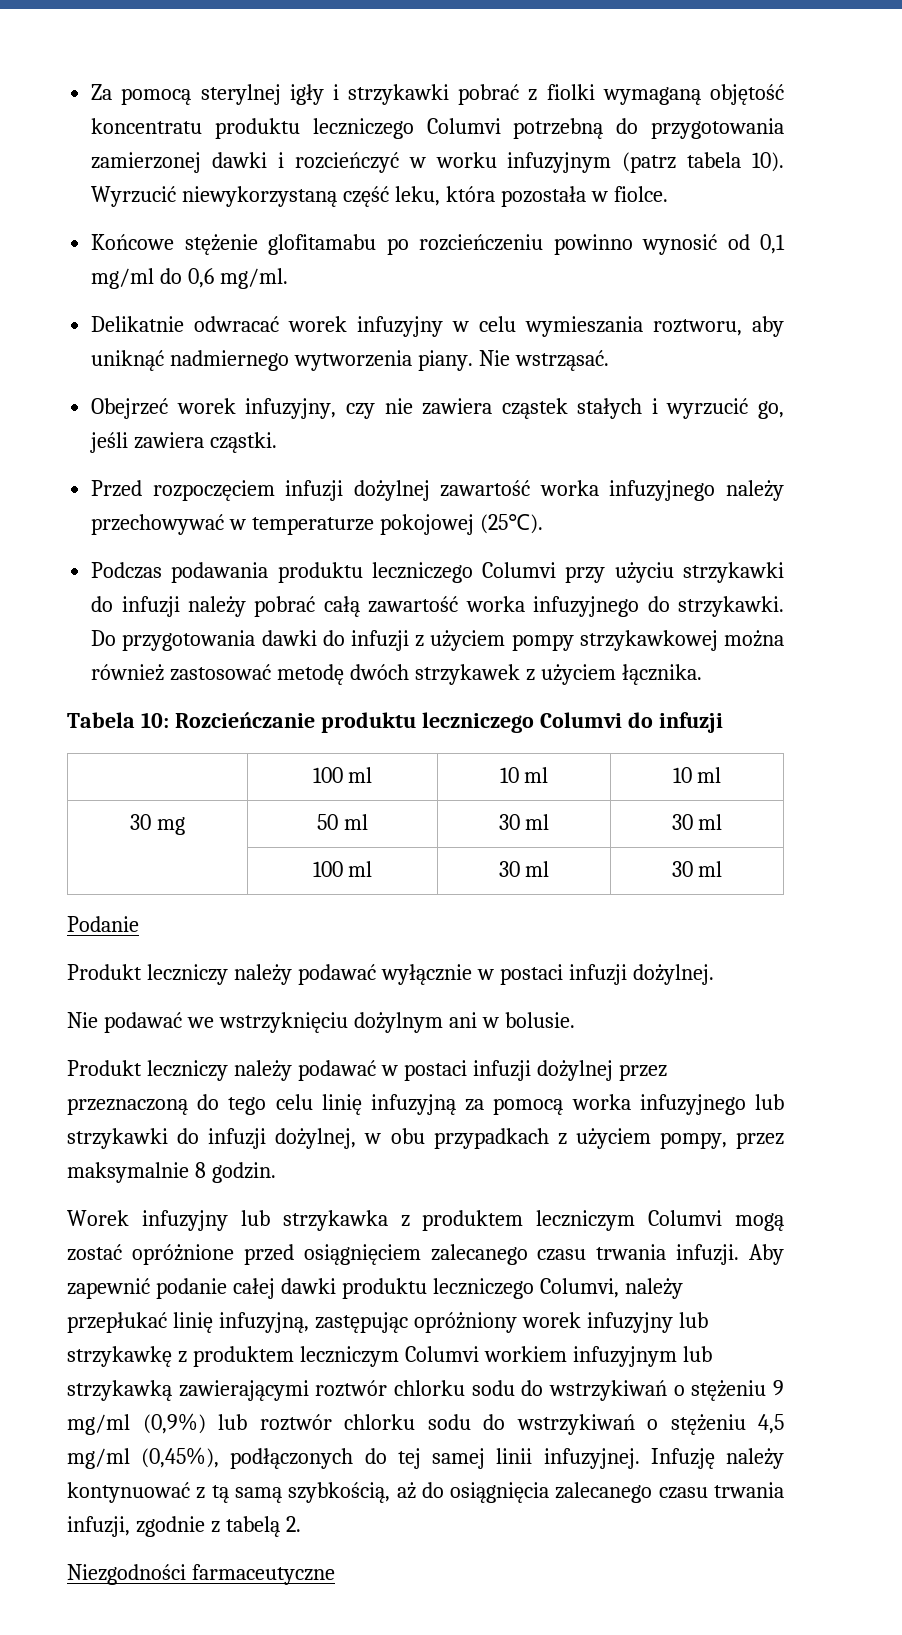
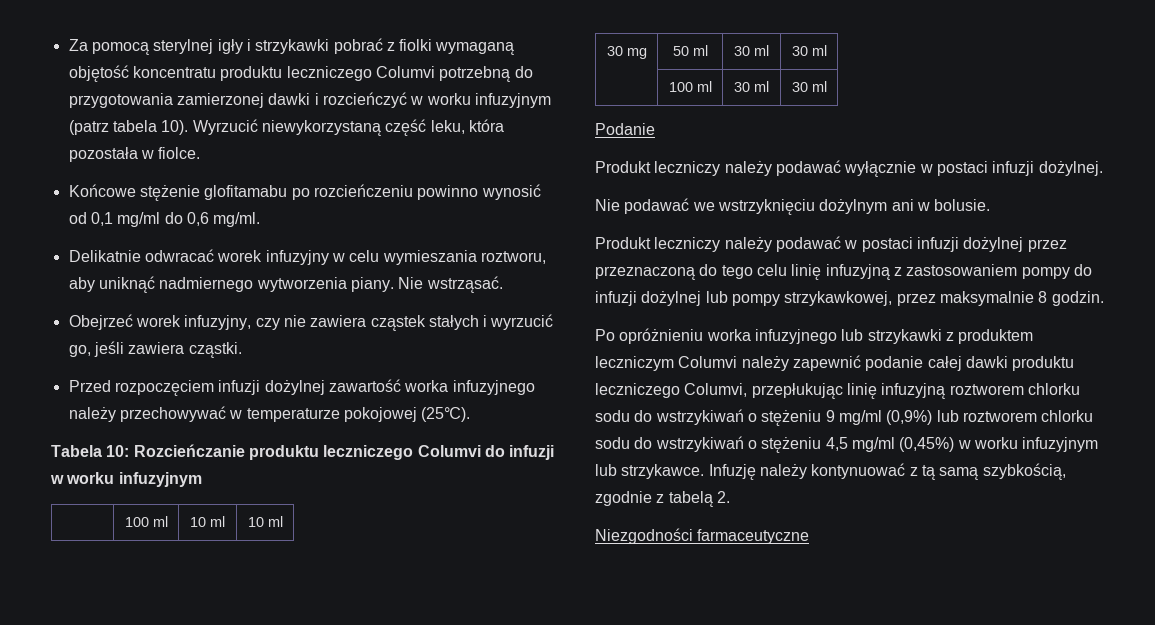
- Podczas podawania produktu leczniczego Columvi przy użyciu strzykawki do infuzji należy pobrać całą zawartość worka infuzyjnego do strzykawki. Do przygotowania dawki do infuzji z użyciem pompy strzykawkowej można również zastosować metodę dwóch strzykawek z użyciem łącznika.
- Tabela 10: Rozcieńczanie produktu leczniczego Columvi do infuzji
+ Tabela 10: Rozcieńczanie produktu leczniczego Columvi do infuzji w worku infuzyjnym
- Produkt leczniczy należy podawać w postaci infuzji dożylnej przez przeznaczoną do tego celu linię infuzyjną za pomocą worka infuzyjnego lub strzykawki do infuzji dożylnej, w obu przypadkach z użyciem pompy, przez maksymalnie 8 godzin.
- Worek infuzyjny lub strzykawka z produktem leczniczym Columvi mogą zostać opróżnione przed osiągnięciem zalecanego czasu trwania infuzji. Aby zapewnić podanie całej dawki produktu leczniczego Columvi, należy przepłukać linię infuzyjną, zastępując opróżniony worek infuzyjny lub strzykawkę z produktem leczniczym Columvi workiem infuzyjnym lub strzykawką zawierającymi roztwór chlorku sodu do wstrzykiwań o stężeniu 9 mg/ml (0,9%) lub roztwór chlorku sodu do wstrzykiwań o stężeniu 4,5 mg/ml (0,45%), podłączonych do tej samej linii infuzyjnej.
+ Produkt leczniczy należy podawać w postaci infuzji dożylnej przez przeznaczoną do tego celu linię infuzyjną z zastosowaniem pompy do infuzji dożylnej lub pompy strzykawkowej, przez maksymalnie 8 godzin.
+ Po opróżnieniu worka infuzyjnego lub strzykawki z produktem leczniczym Columvi należy zapewnić podanie całej dawki produktu leczniczego Columvi, przepłukując linię infuzyjną roztworem chlorku sodu do wstrzykiwań o stężeniu 9 mg/ml (0,9%) lub roztworem chlorku sodu do wstrzykiwań o stężeniu 4,5 mg/ml (0,45%) w worku infuzyjnym lub strzykawce.
- Infuzję należy kontynuować z tą samą szybkością, aż do osiągnięcia zalecanego czasu trwania infuzji, zgodnie z tabelą 2.
+ Infuzję należy kontynuować z tą samą szybkością, zgodnie z tabelą 2.

